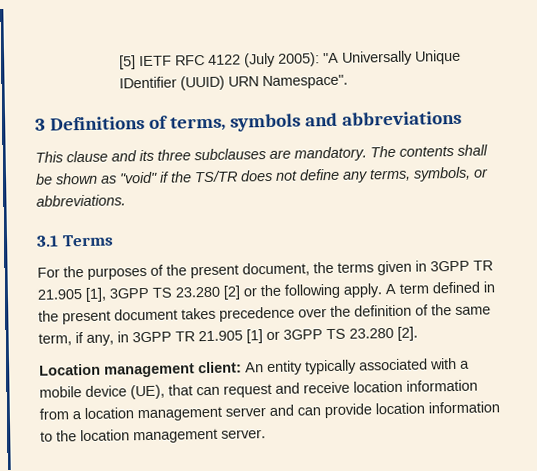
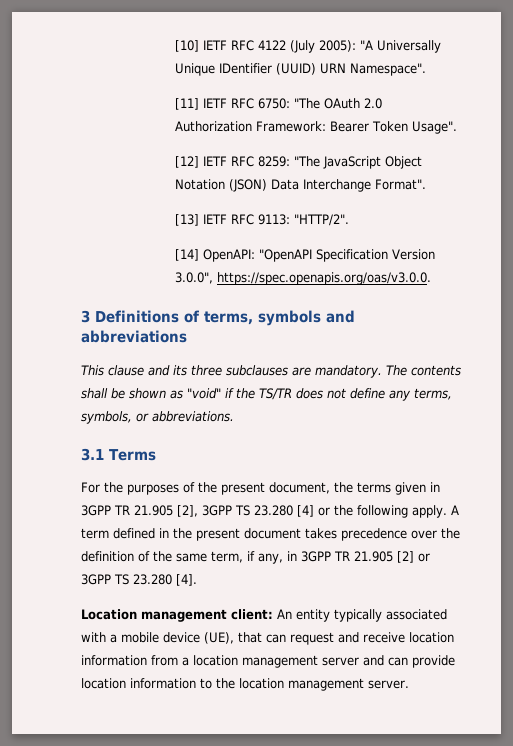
- [5] IETF RFC 4122 (July 2005): "A Universally Unique IDentifier (UUID) URN Namespace".
+ [10] IETF RFC 4122 (July 2005): "A Universally Unique IDentifier (UUID) URN Namespace".
+ [11] IETF RFC 6750: "The OAuth 2.0 Authorization Framework: Bearer Token Usage".
+ [12] IETF RFC 8259: "The JavaScript Object Notation (JSON) Data Interchange Format".
+ [13] IETF RFC 9113: "HTTP/2".
+ [14] OpenAPI: "OpenAPI Specification Version 3.0.0", https://spec.openapis.org/oas/v3.0.0.
- For the purposes of the present document, the terms given in 3GPP TR 21.905 [1], 3GPP TS 23.280 [2] or the following apply.
+ For the purposes of the present document, the terms given in 3GPP TR 21.905 [2], 3GPP TS 23.280 [4] or the following apply.
- A term defined in the present document takes precedence over the definition of the same term, if any, in 3GPP TR 21.905 [1] or 3GPP TS 23.280 [2].
+ A term defined in the present document takes precedence over the definition of the same term, if any, in 3GPP TR 21.905 [2] or 3GPP TS 23.280 [4].

